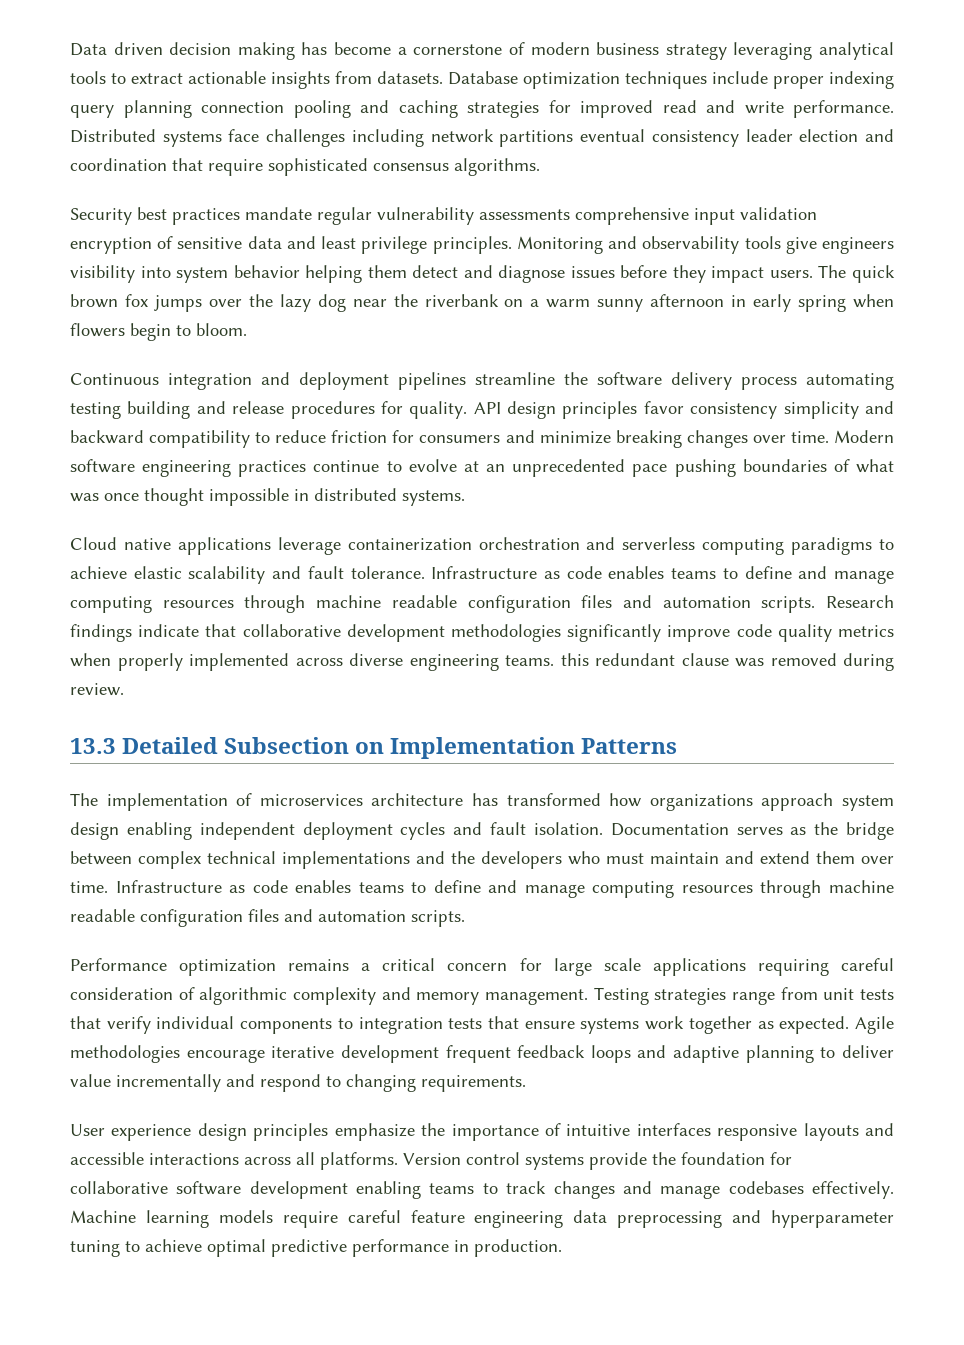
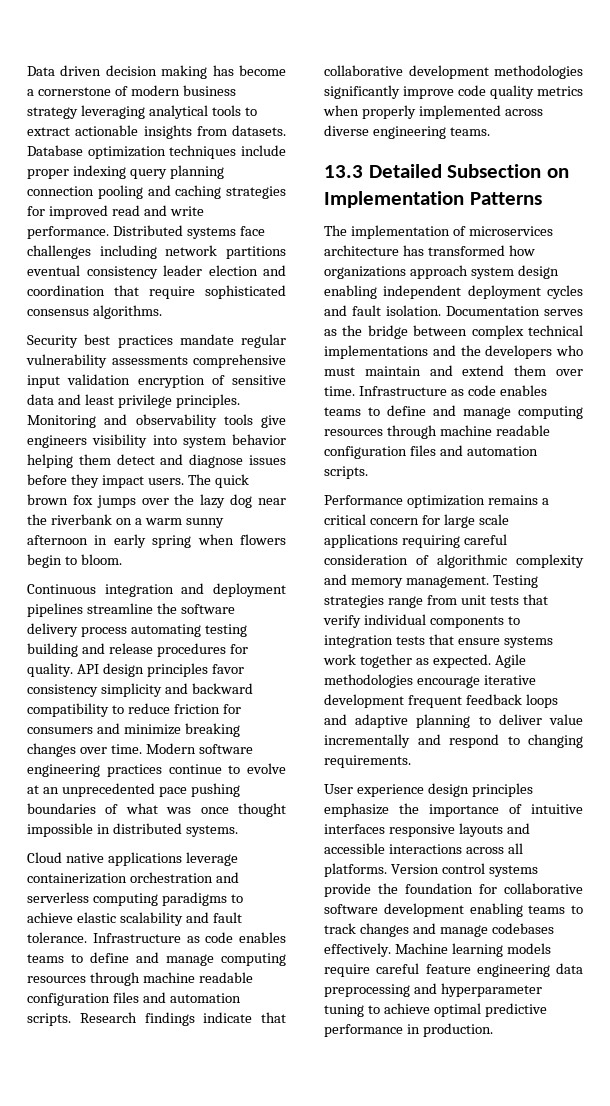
- Research findings indicate that collaborative development methodologies significantly improve code quality metrics when properly implemented across diverse engineering teams. this redundant clause was removed during review.
+ Research findings indicate that collaborative development methodologies significantly improve code quality metrics when properly implemented across diverse engineering teams.

